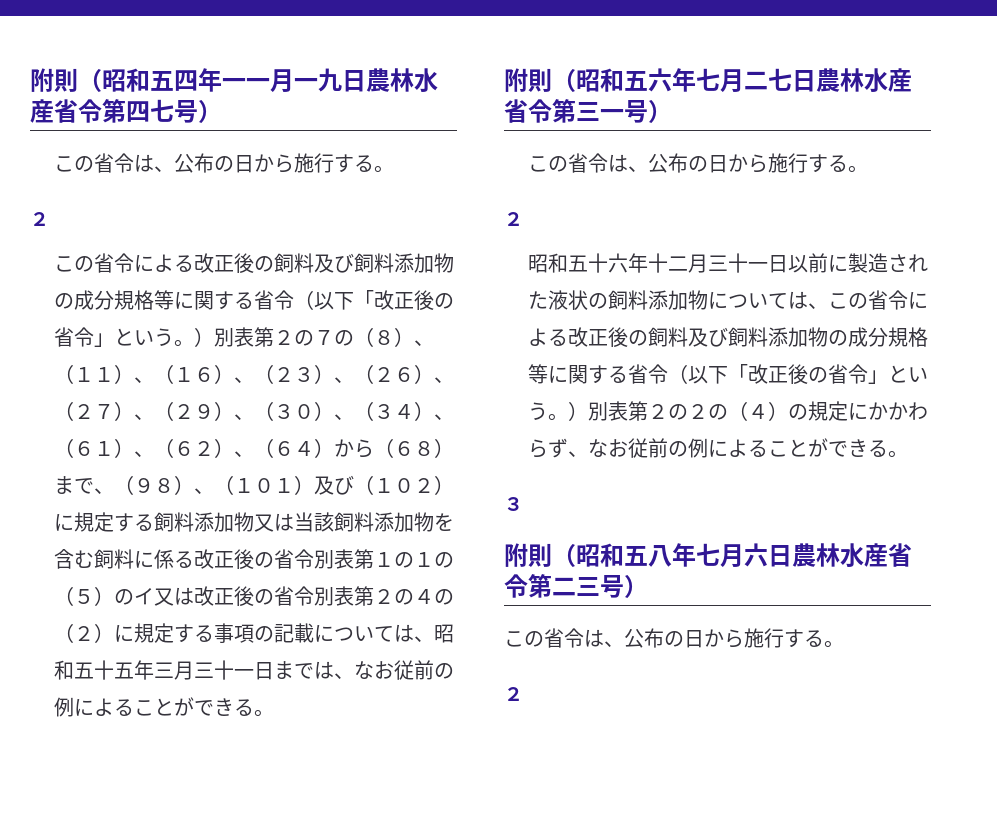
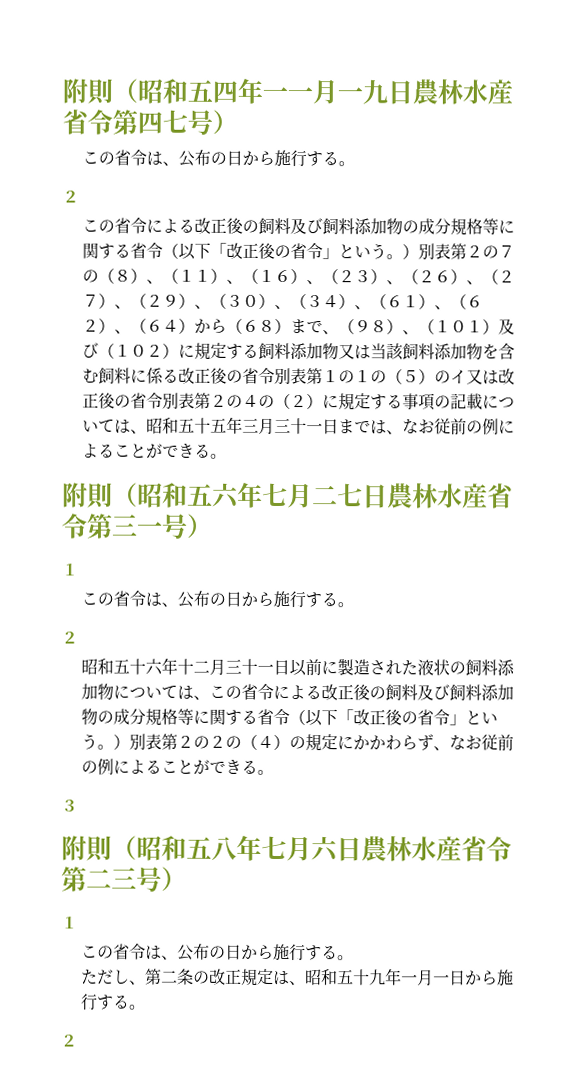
  附則（昭和五六年七月二七日農林水産省令第三一号）
+ １
  附則（昭和五八年七月六日農林水産省令第二三号）
+ １
  この省令は、公布の日から施行する。
+ ただし、第二条の改正規定は、昭和五十九年一月一日から施行する。

